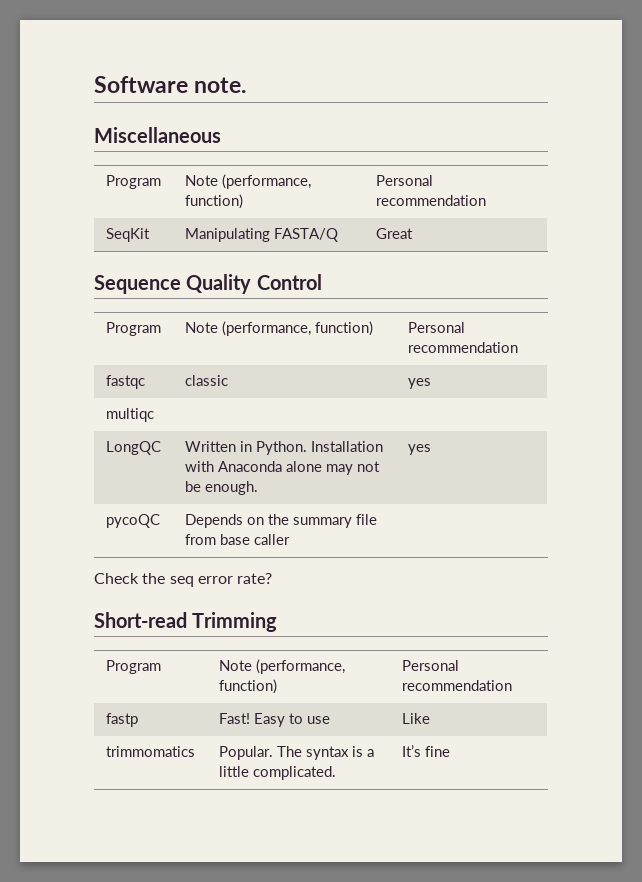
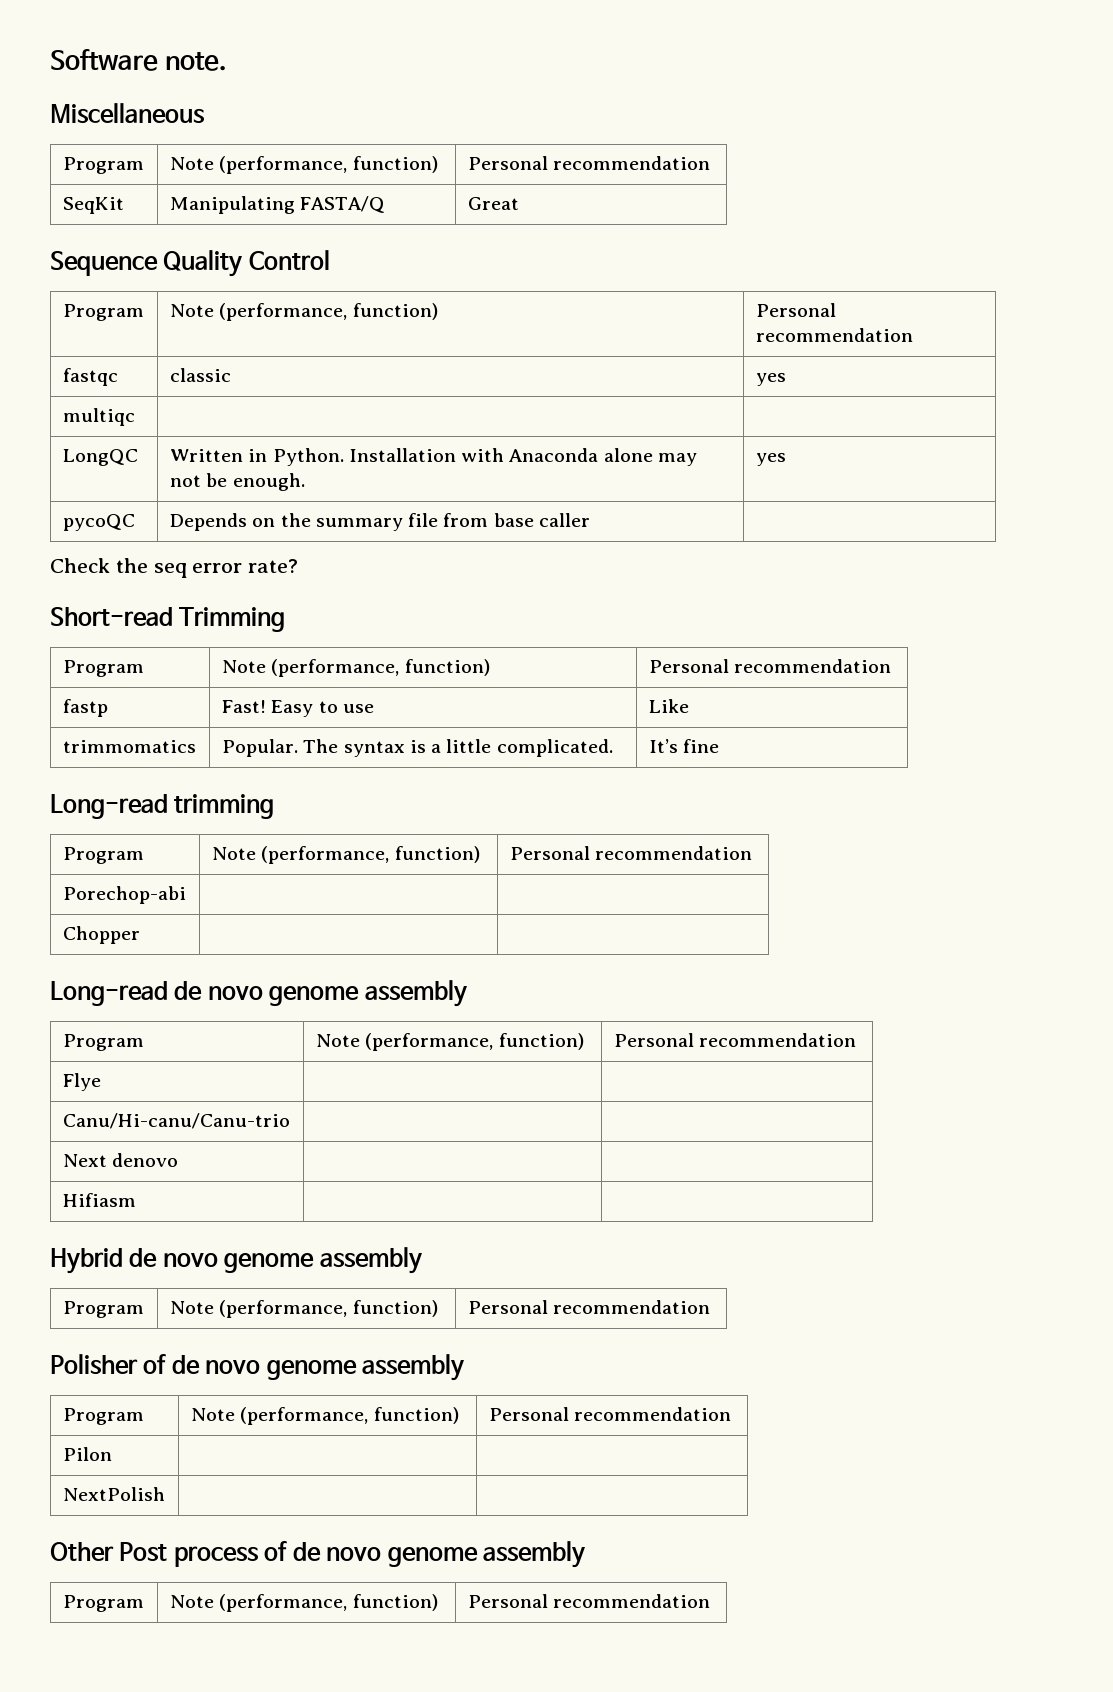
+ Long-read trimming
+ Program | Note (performance, function) | Personal recommendation
+ Porechop-abi | |
+ Chopper | |
+ Long-read de novo genome assembly
+ Program | Note (performance, function) | Personal recommendation
+ Flye | |
+ Canu/Hi-canu/Canu-trio | |
+ Next denovo | |
+ Hifiasm | |
+ Hybrid de novo genome assembly
+ Program | Note (performance, function) | Personal recommendation
+ Polisher of de novo genome assembly
+ Program | Note (performance, function) | Personal recommendation
+ Pilon | |
+ NextPolish | |
+ Other Post process of de novo genome assembly
+ Program | Note (performance, function) | Personal recommendation

